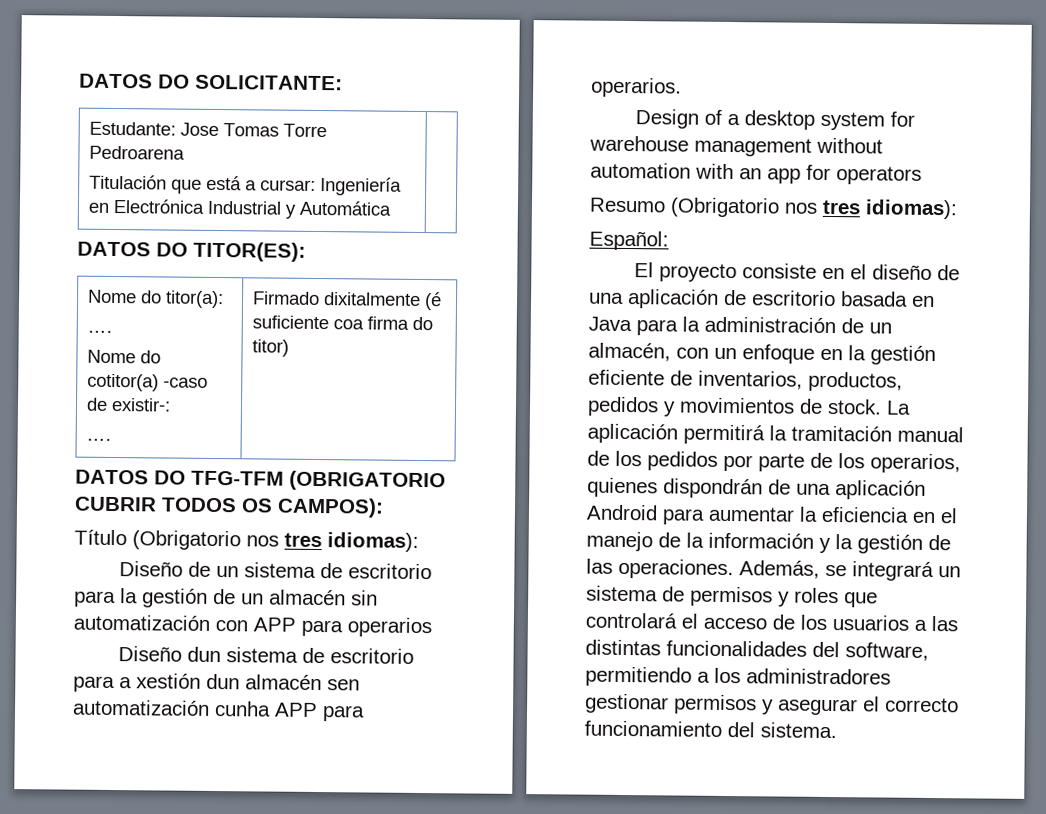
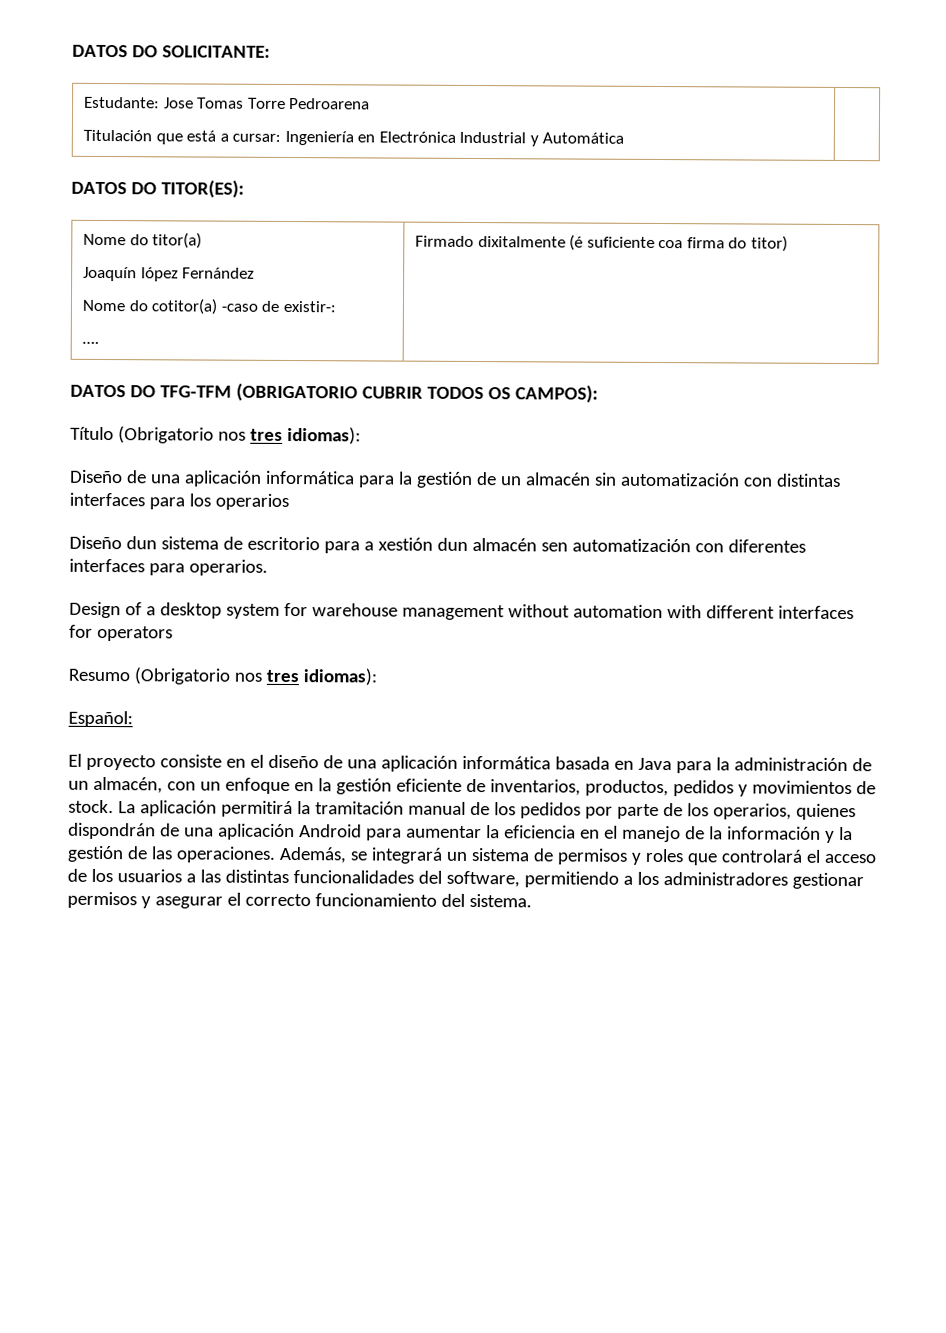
- Nome do titor(a):
- ….
+ Nome do titor(a)
+ Joaquín lópez Fernández
- Diseño de un sistema de escritorio para la gestión de un almacén sin automatización con APP para operarios
+ Diseño de una aplicación informática para la gestión de un almacén sin automatización con distintas interfaces para los operarios
- Diseño dun sistema de escritorio para a xestión dun almacén sen automatización cunha APP para operarios.
+ Diseño dun sistema de escritorio para a xestión dun almacén sen automatización con diferentes interfaces para operarios.
- Design of a desktop system for warehouse management without automation with an app for operators
+ Design of a desktop system for warehouse management without automation with different interfaces for operators
- El proyecto consiste en el diseño de una aplicación de escritorio basada en Java para la administración de un almacén, con un enfoque en la gestión eficiente de inventarios, productos, pedidos y movimientos de stock.
+ El proyecto consiste en el diseño de una aplicación informática basada en Java para la administración de un almacén, con un enfoque en la gestión eficiente de inventarios, productos, pedidos y movimientos de stock.

